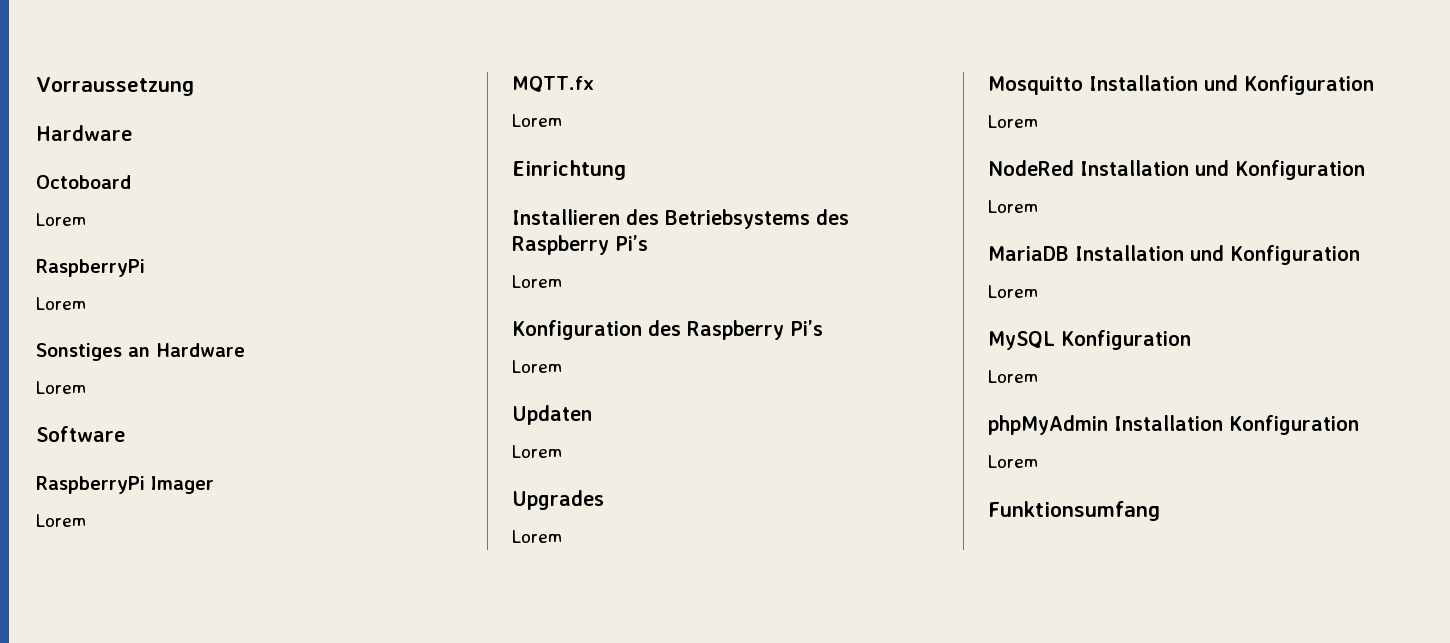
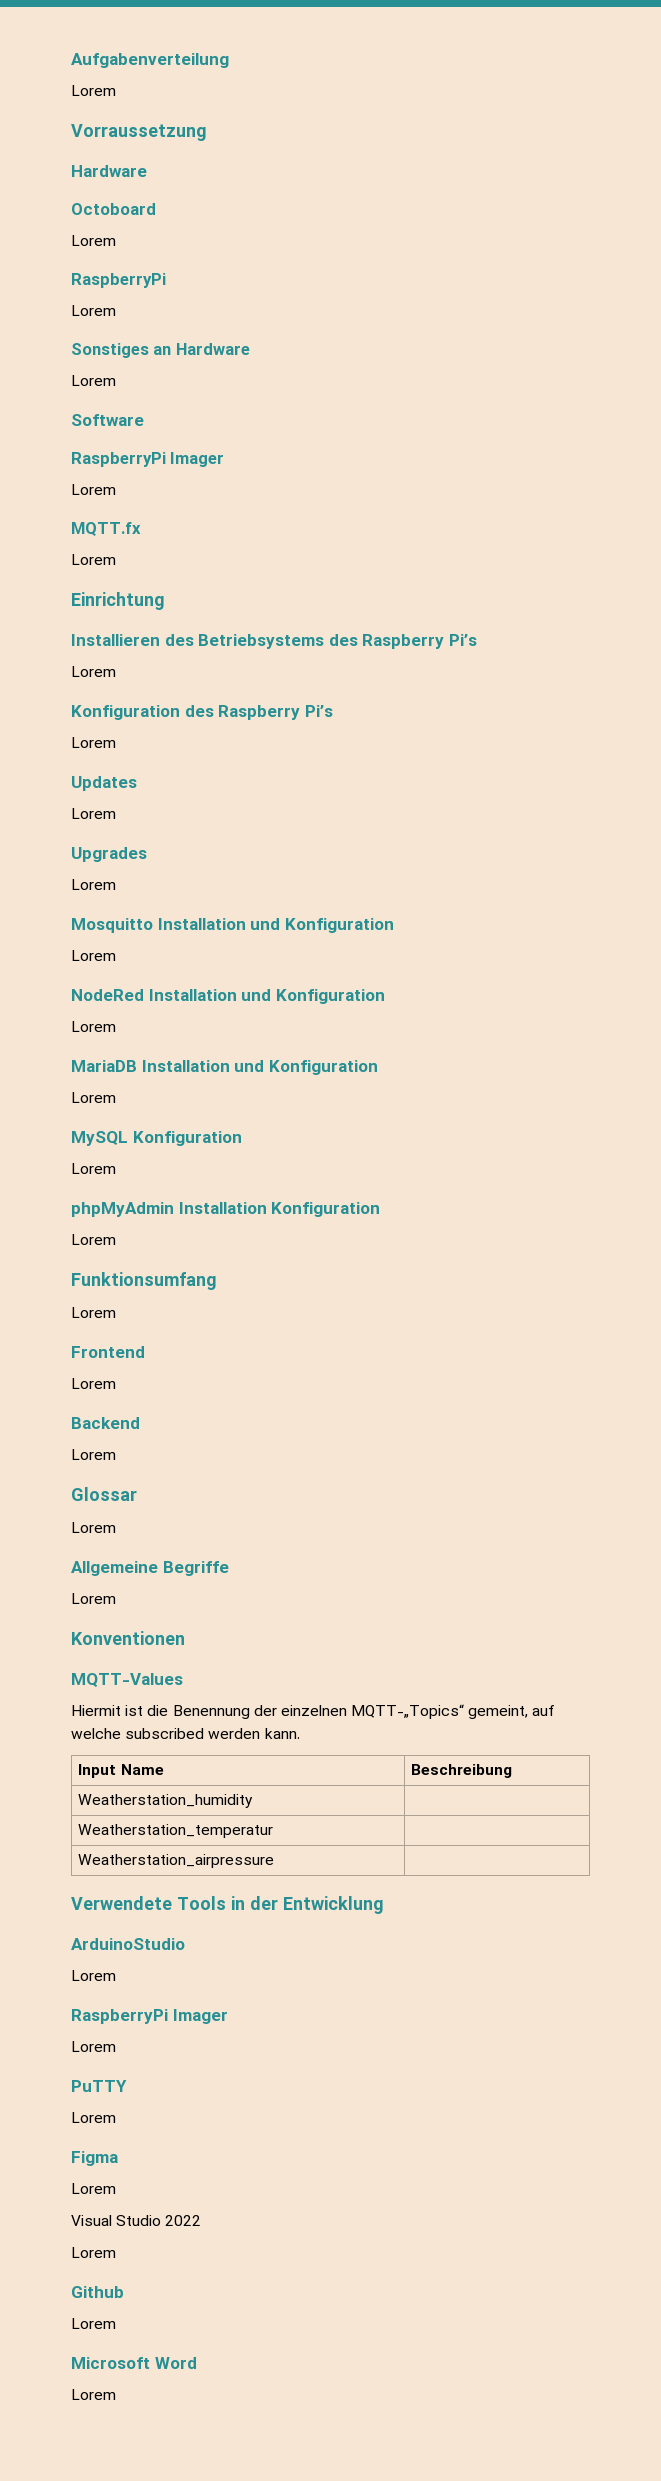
+ Aufgabenverteilung
+ Lorem
- Updaten
+ Updates
  Funktionsumfang
+ Lorem
+ Frontend
+ Lorem
+ Backend
+ Lorem
+ Glossar
+ Lorem
+ Allgemeine Begriffe
+ Lorem
+ Konventionen
+ MQTT-Values
+ Hiermit ist die Benennung der einzelnen MQTT-„Topics“ gemeint, auf welche subscribed werden kann.
+ Input Name | Beschreibung
+ Weatherstation_humidity |
+ Weatherstation_temperatur |
+ Weatherstation_airpressure |
+ Verwendete Tools in der Entwicklung
+ ArduinoStudio
+ Lorem
+ RaspberryPi Imager
+ Lorem
+ PuTTY
+ Lorem
+ Figma
+ Lorem
+ Visual Studio 2022
+ Lorem
+ Github
+ Lorem
+ Microsoft Word
+ Lorem

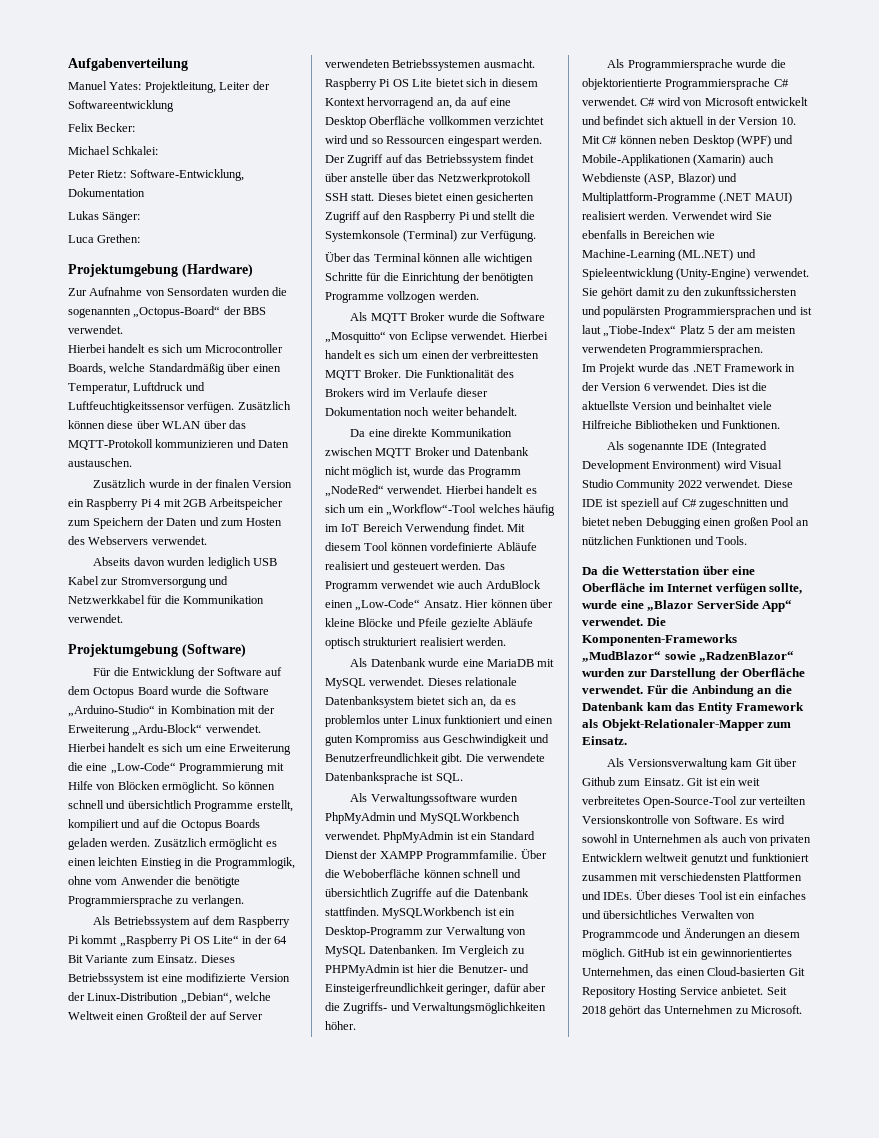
  Aufgabenverteilung
- Lorem
- Vorraussetzung
- Hardware
- Octoboard
- Lorem
- RaspberryPi
- Lorem
- Sonstiges an Hardware
- Lorem
- Software
- RaspberryPi Imager
- Lorem
- MQTT.fx
- Lorem
- Einrichtung
- Installieren des Betriebsystems des Raspberry Pi’s
- Lorem
- Konfiguration des Raspberry Pi’s
- Lorem
- Updates
- Lorem
- Upgrades
- Lorem
- Mosquitto Installation und Konfiguration
- Lorem
- NodeRed Installation und Konfiguration
- Lorem
- MariaDB Installation und Konfiguration
- Lorem
- MySQL Konfiguration
- Lorem
- phpMyAdmin Installation Konfiguration
- Lorem
- Funktionsumfang
- Lorem
- Frontend
- Lorem
- Backend
- Lorem
- Glossar
- Lorem
- Allgemeine Begriffe
- Lorem
- Konventionen
- MQTT-Values
- Hiermit ist die Benennung der einzelnen MQTT-„Topics“ gemeint, auf welche subscribed werden kann.
- Input Name | Beschreibung
- Weatherstation_humidity |
- Weatherstation_temperatur |
- Weatherstation_airpressure |
- Verwendete Tools in der Entwicklung
- ArduinoStudio
- Lorem
- RaspberryPi Imager
- Lorem
- PuTTY
- Lorem
- Figma
- Lorem
- Visual Studio 2022
- Lorem
- Github
- Lorem
- Microsoft Word
- Lorem
+ Manuel Yates: Projektleitung, Leiter der Softwareentwicklung
+ Felix Becker:
+ Michael Schkalei:
+ Peter Rietz: Software-Entwicklung, Dokumentation
+ Lukas Sänger:
+ Luca Grethen:
+ Projektumgebung (Hardware)
+ Zur Aufnahme von Sensordaten wurden die sogenannten „Octopus-Board“ der BBS verwendet.
+ Hierbei handelt es sich um Microcontroller Boards, welche Standardmäßig über einen Temperatur, Luftdruck und Luftfeuchtigkeitssensor verfügen. Zusätzlich können diese über WLAN über das MQTT-Protokoll kommunizieren und Daten austauschen.
+ Zusätzlich wurde in der finalen Version ein Raspberry Pi 4 mit 2GB Arbeitspeicher zum Speichern der Daten und zum Hosten des Webservers verwendet.
+ Abseits davon wurden lediglich USB Kabel zur Stromversorgung und Netzwerkkabel für die Kommunikation verwendet.
+ Projektumgebung (Software)
+ Für die Entwicklung der Software auf dem Octopus Board wurde die Software „Arduino-Studio“ in Kombination mit der Erweiterung „Ardu-Block“ verwendet. Hierbei handelt es sich um eine Erweiterung die eine „Low-Code“ Programmierung mit Hilfe von Blöcken ermöglicht. So können schnell und übersichtlich Programme erstellt, kompiliert und auf die Octopus Boards geladen werden. Zusätzlich ermöglicht es einen leichten Einstieg in die Programmlogik, ohne vom Anwender die benötigte Programmiersprache zu verlangen.
+ Als Betriebssystem auf dem Raspberry Pi kommt „Raspberry Pi OS Lite“ in der 64 Bit Variante zum Einsatz. Dieses Betriebssystem ist eine modifizierte Version der Linux-Distribution „Debian“, welche Weltweit einen Großteil der auf Server verwendeten Betriebssystemen ausmacht. Raspberry Pi OS Lite bietet sich in diesem Kontext hervorragend an, da auf eine Desktop Oberfläche vollkommen verzichtet wird und so Ressourcen eingespart werden. Der Zugriff auf das Betriebssystem findet über anstelle über das Netzwerkprotokoll SSH statt. Dieses bietet einen gesicherten Zugriff auf den Raspberry Pi und stellt die Systemkonsole (Terminal) zur Verfügung.
+ Über das Terminal können alle wichtigen Schritte für die Einrichtung der benötigten Programme vollzogen werden.
+ Als MQTT Broker wurde die Software „Mosquitto“ von Eclipse verwendet. Hierbei handelt es sich um einen der verbreittesten MQTT Broker. Die Funktionalität des Brokers wird im Verlaufe dieser Dokumentation noch weiter behandelt.
+ Da eine direkte Kommunikation zwischen MQTT Broker und Datenbank nicht möglich ist, wurde das Programm „NodeRed“ verwendet. Hierbei handelt es sich um ein „Workflow“-Tool welches häufig im IoT Bereich Verwendung findet. Mit diesem Tool können vordefinierte Abläufe realisiert und gesteuert werden. Das Programm verwendet wie auch ArduBlock einen „Low-Code“ Ansatz. Hier können über kleine Blöcke und Pfeile gezielte Abläufe optisch strukturiert realisiert werden.
+ Als Datenbank wurde eine MariaDB mit MySQL verwendet. Dieses relationale Datenbanksystem bietet sich an, da es problemlos unter Linux funktioniert und einen guten Kompromiss aus Geschwindigkeit und Benutzerfreundlichkeit gibt. Die verwendete Datenbanksprache ist SQL.
+ Als Verwaltungssoftware wurden PhpMyAdmin und MySQLWorkbench verwendet. PhpMyAdmin ist ein Standard Dienst der XAMPP Programmfamilie. Über die Weboberfläche können schnell und übersichtlich Zugriffe auf die Datenbank stattfinden. MySQLWorkbench ist ein Desktop-Programm zur Verwaltung von MySQL Datenbanken. Im Vergleich zu PHPMyAdmin ist hier die Benutzer- und Einsteigerfreundlichkeit geringer, dafür aber die Zugriffs- und Verwaltungsmöglichkeiten höher.
+ Als Programmiersprache wurde die objektorientierte Programmiersprache C# verwendet. C# wird von Microsoft entwickelt und befindet sich aktuell in der Version 10. Mit C# können neben Desktop (WPF) und Mobile-Applikationen (Xamarin) auch Webdienste (ASP, Blazor) und Multiplattform-Programme (.NET MAUI) realisiert werden. Verwendet wird Sie ebenfalls in Bereichen wie Machine-Learning (ML.NET) und Spieleentwicklung (Unity-Engine) verwendet. Sie gehört damit zu den zukunftssichersten und populärsten Programmiersprachen und ist laut „Tiobe-Index“ Platz 5 der am meisten verwendeten Programmiersprachen.
+ Im Projekt wurde das .NET Framework in der Version 6 verwendet. Dies ist die aktuellste Version und beinhaltet viele Hilfreiche Bibliotheken und Funktionen.
+ Als sogenannte IDE (Integrated Development Environment) wird Visual Studio Community 2022 verwendet. Diese IDE ist speziell auf C# zugeschnitten und bietet neben Debugging einen großen Pool an nützlichen Funktionen und Tools.
+ Da die Wetterstation über eine Oberfläche im Internet verfügen sollte, wurde eine „Blazor ServerSide App“ verwendet. Die Komponenten-Frameworks „MudBlazor“ sowie „RadzenBlazor“ wurden zur Darstellung der Oberfläche verwendet. Für die Anbindung an die Datenbank kam das Entity Framework als Objekt-Relationaler-Mapper zum Einsatz.
+ Als Versionsverwaltung kam Git über Github zum Einsatz. Git ist ein weit verbreitetes Open-Source-Tool zur verteilten Versionskontrolle von Software. Es wird sowohl in Unternehmen als auch von privaten Entwicklern weltweit genutzt und funktioniert zusammen mit verschiedensten Plattformen und IDEs. Über dieses Tool ist ein einfaches und übersichtliches Verwalten von Programmcode und Änderungen an diesem möglich. GitHub ist ein gewinnorientiertes Unternehmen, das einen Cloud-basierten Git Repository Hosting Service anbietet. Seit 2018 gehört das Unternehmen zu Microsoft.

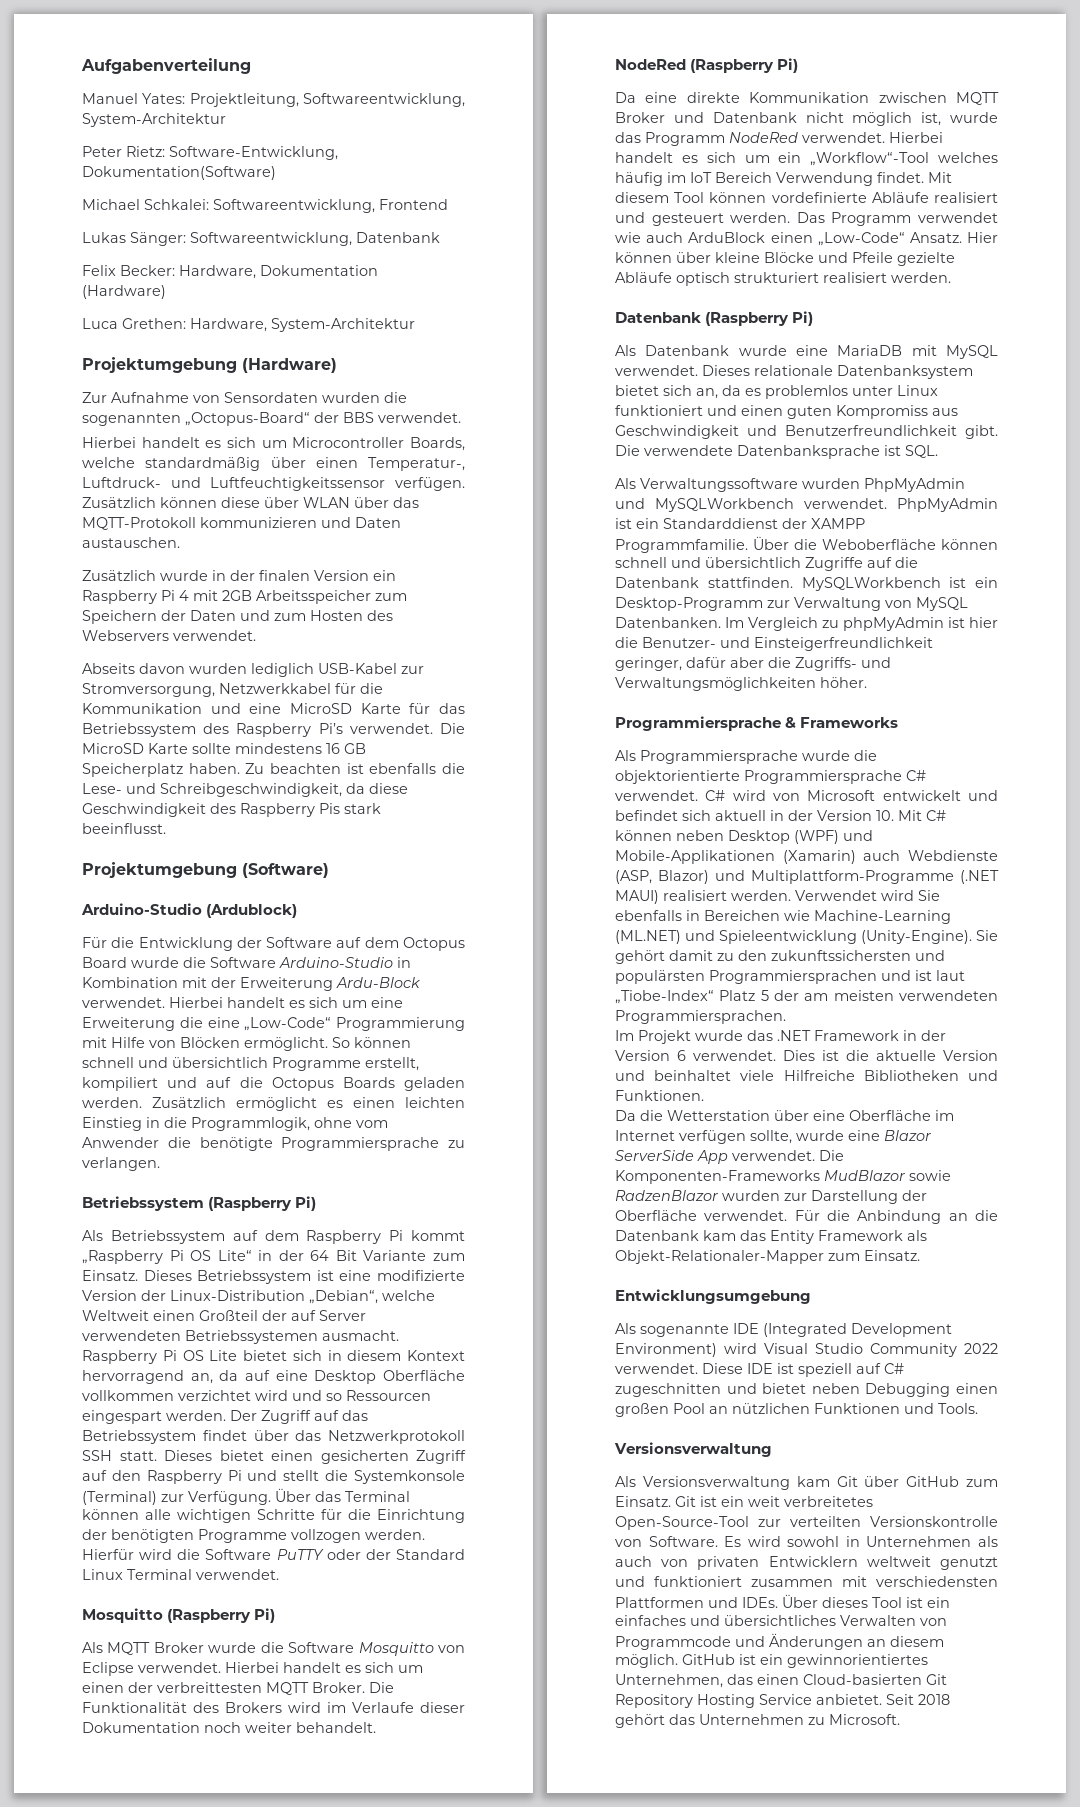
- Manuel Yates: Projektleitung, Leiter der Softwareentwicklung
- Felix Becker:
- Michael Schkalei:
- Peter Rietz: Software-Entwicklung, Dokumentation
- Lukas Sänger:
+ Manuel Yates: Projektleitung, Softwareentwicklung, System-Architektur
+ Peter Rietz: Software-Entwicklung, Dokumentation(Software)
+ Michael Schkalei: Softwareentwicklung, Frontend
+ Lukas Sänger: Softwareentwicklung, Datenbank
+ Felix Becker: Hardware, Dokumentation (Hardware)
- Luca Grethen:
+ Luca Grethen: Hardware, System-Architektur
- Hierbei handelt es sich um Microcontroller Boards, welche Standardmäßig über einen Temperatur, Luftdruck und Luftfeuchtigkeitssensor verfügen.
+ Hierbei handelt es sich um Microcontroller Boards, welche standardmäßig über einen Temperatur-, Luftdruck- und Luftfeuchtigkeitssensor verfügen.
- Zusätzlich wurde in der finalen Version ein Raspberry Pi 4 mit 2GB Arbeitspeicher zum Speichern der Daten und zum Hosten des Webservers verwendet.
+ Zusätzlich wurde in der finalen Version ein Raspberry Pi 4 mit 2GB Arbeitsspeicher zum Speichern der Daten und zum Hosten des Webservers verwendet.
- Abseits davon wurden lediglich USB Kabel zur Stromversorgung und Netzwerkkabel für die Kommunikation verwendet.
+ Abseits davon wurden lediglich USB-Kabel zur Stromversorgung, Netzwerkkabel für die Kommunikation und eine MicroSD Karte für das Betriebssystem des Raspberry Pi’s verwendet. Die MicroSD Karte sollte mindestens 16 GB Speicherplatz haben. Zu beachten ist ebenfalls die Lese- und Schreibgeschwindigkeit, da diese Geschwindigkeit des Raspberry Pis stark beeinflusst.
+ Arduino-Studio (Ardublock)
- Für die Entwicklung der Software auf dem Octopus Board wurde die Software „Arduino-Studio“ in Kombination mit der Erweiterung „Ardu-Block“ verwendet.
+ Für die Entwicklung der Software auf dem Octopus Board wurde die Software Arduino-Studio in Kombination mit der Erweiterung Ardu-Block verwendet.
+ Betriebssystem (Raspberry Pi)
- Der Zugriff auf das Betriebssystem findet über anstelle über das Netzwerkprotokoll SSH statt.
+ Der Zugriff auf das Betriebssystem findet über das Netzwerkprotokoll SSH statt.
- Dieses bietet einen gesicherten Zugriff auf den Raspberry Pi und stellt die Systemkonsole (Terminal) zur Verfügung.
- Über das Terminal können alle wichtigen Schritte für die Einrichtung der benötigten Programme vollzogen werden.
+ Dieses bietet einen gesicherten Zugriff auf den Raspberry Pi und stellt die Systemkonsole (Terminal) zur Verfügung. Über das Terminal können alle wichtigen Schritte für die Einrichtung der benötigten Programme vollzogen werden. Hierfür wird die Software PuTTY oder der Standard Linux Terminal verwendet.
+ Mosquitto (Raspberry Pi)
- Als MQTT Broker wurde die Software „Mosquitto“ von Eclipse verwendet.
+ Als MQTT Broker wurde die Software Mosquitto von Eclipse verwendet.
+ NodeRed (Raspberry Pi)
- Da eine direkte Kommunikation zwischen MQTT Broker und Datenbank nicht möglich ist, wurde das Programm „NodeRed“ verwendet.
+ Da eine direkte Kommunikation zwischen MQTT Broker und Datenbank nicht möglich ist, wurde das Programm NodeRed verwendet.
+ Datenbank (Raspberry Pi)
- PhpMyAdmin ist ein Standard Dienst der XAMPP Programmfamilie.
+ PhpMyAdmin ist ein Standarddienst der XAMPP Programmfamilie.
- Im Vergleich zu PHPMyAdmin ist hier die Benutzer- und Einsteigerfreundlichkeit geringer, dafür aber die Zugriffs- und Verwaltungsmöglichkeiten höher.
+ Im Vergleich zu phpMyAdmin ist hier die Benutzer- und Einsteigerfreundlichkeit geringer, dafür aber die Zugriffs- und Verwaltungsmöglichkeiten höher.
+ Programmiersprache & Frameworks
- Verwendet wird Sie ebenfalls in Bereichen wie Machine-Learning (ML.NET) und Spieleentwicklung (Unity-Engine) verwendet.
+ Verwendet wird Sie ebenfalls in Bereichen wie Machine-Learning (ML.NET) und Spieleentwicklung (Unity-Engine).
- Dies ist die aktuellste Version und beinhaltet viele Hilfreiche Bibliotheken und Funktionen.
+ Dies ist die aktuelle Version und beinhaltet viele Hilfreiche Bibliotheken und Funktionen.
+ Da die Wetterstation über eine Oberfläche im Internet verfügen sollte, wurde eine Blazor ServerSide App verwendet. Die Komponenten-Frameworks MudBlazor sowie RadzenBlazor wurden zur Darstellung der Oberfläche verwendet. Für die Anbindung an die Datenbank kam das Entity Framework als Objekt-Relationaler-Mapper zum Einsatz.
+ Entwicklungsumgebung
  Diese IDE ist speziell auf C# zugeschnitten und bietet neben Debugging einen großen Pool an nützlichen Funktionen und Tools.
- Da die Wetterstation über eine Oberfläche im Internet verfügen sollte, wurde eine „Blazor ServerSide App“ verwendet. Die Komponenten-Frameworks „MudBlazor“ sowie „RadzenBlazor“ wurden zur Darstellung der Oberfläche verwendet. Für die Anbindung an die Datenbank kam das Entity Framework als Objekt-Relationaler-Mapper zum Einsatz.
+ Versionsverwaltung
- Als Versionsverwaltung kam Git über Github zum Einsatz.
+ Als Versionsverwaltung kam Git über GitHub zum Einsatz.

